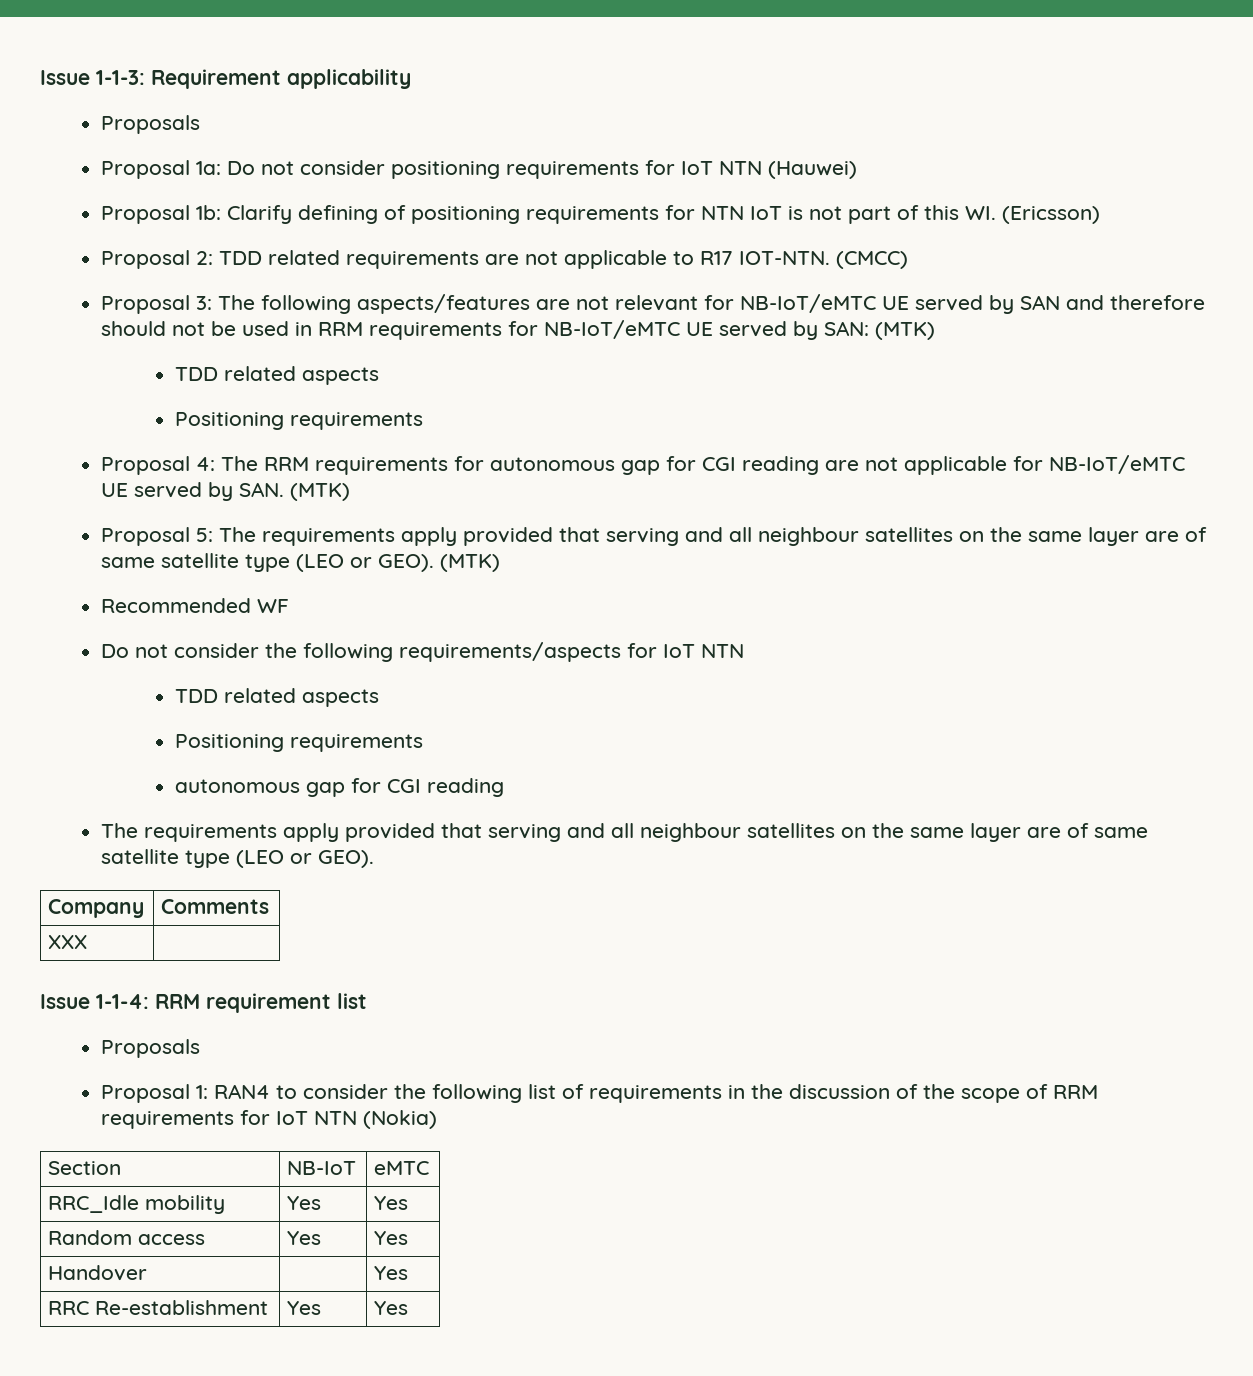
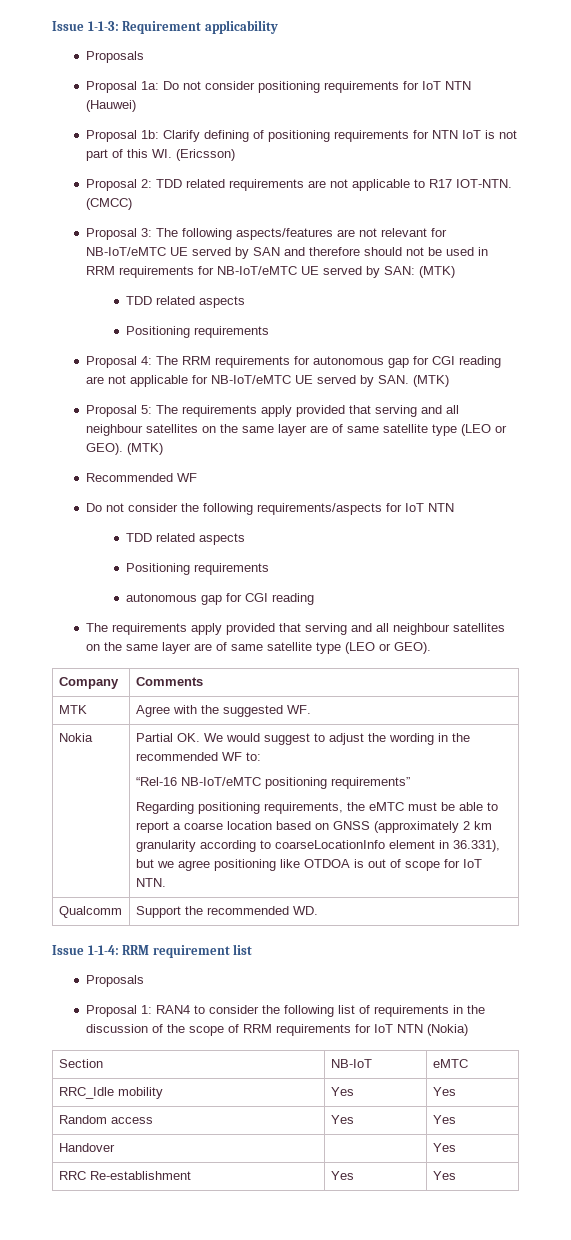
- XXX |
+ MTK | Agree with the suggested WF.
+ Nokia | Partial OK. We would suggest to adjust the wording in the recommended WF to:
+ “Rel-16 NB-IoT/eMTC positioning requirements”
+ Regarding positioning requirements, the eMTC must be able to report a coarse location based on GNSS (approximately 2 km granularity according to coarseLocationInfo element in 36.331), but we agree positioning like OTDOA is out of scope for IoT NTN.
+ Qualcomm | Support the recommended WD.

